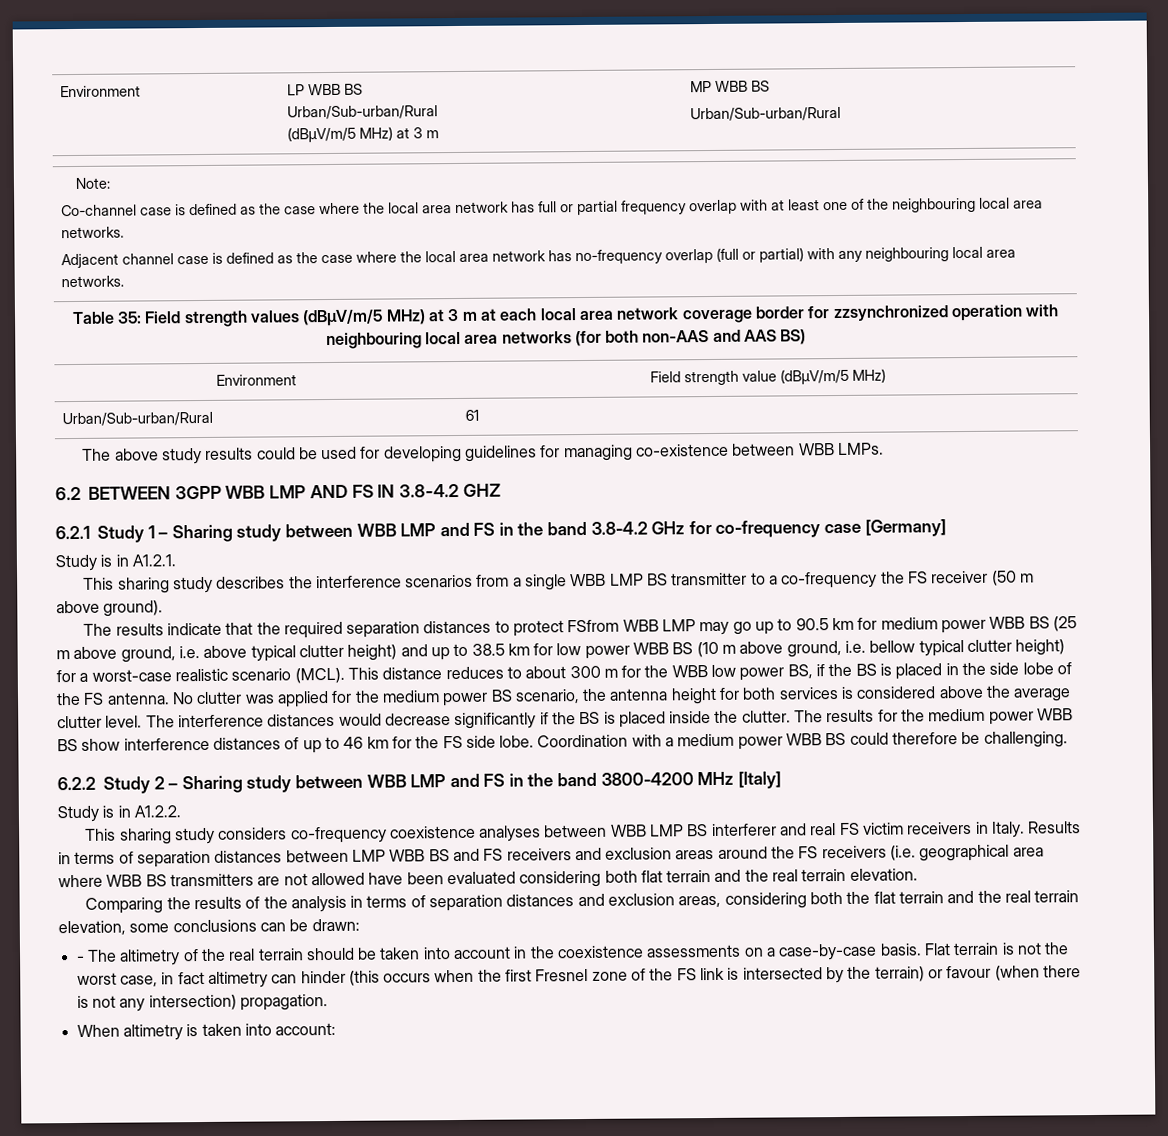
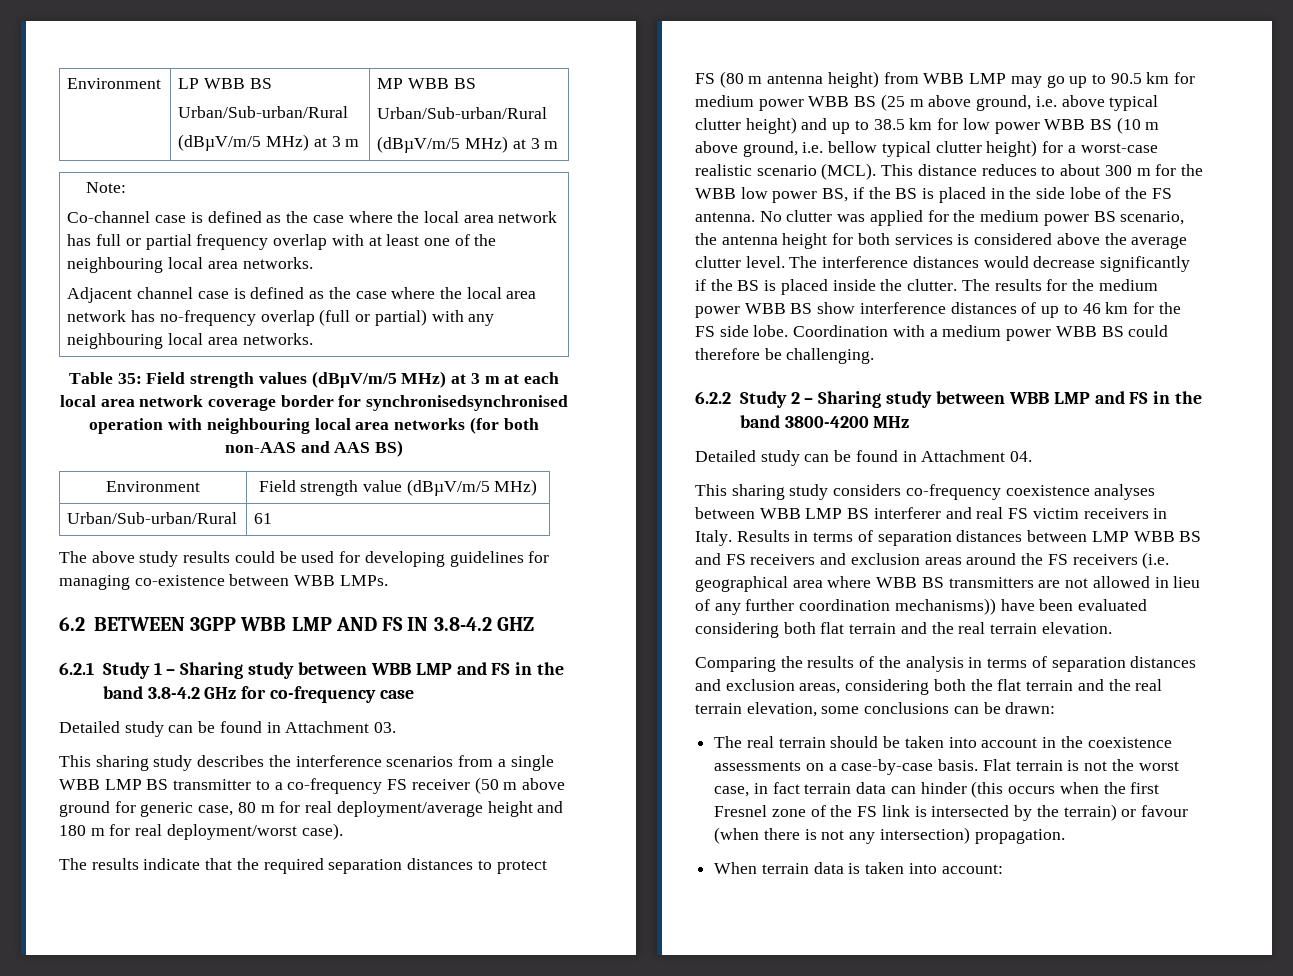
  Environment | LP WBB BS
  Urban/Sub-urban/Rural
  (dBµV/m/5 MHz) at 3 m | MP WBB BS
  Urban/Sub-urban/Rural
+ (dBµV/m/5 MHz) at 3 m
- Table 35: Field strength values (dBµV/m/5 MHz) at 3 m at each local area network coverage border for zzsynchronized operation with neighbouring local area networks (for both non-AAS and AAS BS)
+ Table 35: Field strength values (dBµV/m/5 MHz) at 3 m at each local area network coverage border for synchronisedsynchronised operation with neighbouring local area networks (for both non-AAS and AAS BS)
- 6.2.1 Study 1 – Sharing study between WBB LMP and FS in the band 3.8-4.2 GHz for co-frequency case [Germany]
- Study is in A1.2.1.
+ 6.2.1 Study 1 – Sharing study between WBB LMP and FS in the band 3.8-4.2 GHz for co-frequency case
+ Detailed study can be found in Attachment 03.
- This sharing study describes the interference scenarios from a single WBB LMP BS transmitter to a co-frequency the FS receiver (50 m above ground).
+ This sharing study describes the interference scenarios from a single WBB LMP BS transmitter to a co-frequency FS receiver (50 m above ground for generic case, 80 m for real deployment/average height and 180 m for real deployment/worst case).
- The results indicate that the required separation distances to protect FSfrom WBB LMP may go up to 90.5 km for medium power WBB BS (25 m above ground, i.e. above typical clutter height) and up to 38.5 km for low power WBB BS (10 m above ground, i.e. bellow typical clutter height) for a worst-case realistic scenario (MCL).
+ The results indicate that the required separation distances to protect FS (80 m antenna height) from WBB LMP may go up to 90.5 km for medium power WBB BS (25 m above ground, i.e. above typical clutter height) and up to 38.5 km for low power WBB BS (10 m above ground, i.e. bellow typical clutter height) for a worst-case realistic scenario (MCL).
- 6.2.2 Study 2 – Sharing study between WBB LMP and FS in the band 3800-4200 MHz [Italy]
- Study is in A1.2.2.
+ 6.2.2 Study 2 – Sharing study between WBB LMP and FS in the band 3800-4200 MHz
+ Detailed study can be found in Attachment 04.
- Results in terms of separation distances between LMP WBB BS and FS receivers and exclusion areas around the FS receivers (i.e. geographical area where WBB BS transmitters are not allowed have been evaluated considering both flat terrain and the real terrain elevation.
+ Results in terms of separation distances between LMP WBB BS and FS receivers and exclusion areas around the FS receivers (i.e. geographical area where WBB BS transmitters are not allowed in lieu of any further coordination mechanisms)) have been evaluated considering both flat terrain and the real terrain elevation.
- - The altimetry of the real terrain should be taken into account in the coexistence assessments on a case-by-case basis.
+ The real terrain should be taken into account in the coexistence assessments on a case-by-case basis.
- Flat terrain is not the worst case, in fact altimetry can hinder (this occurs when the first Fresnel zone of the FS link is intersected by the terrain) or favour (when there is not any intersection) propagation.
+ Flat terrain is not the worst case, in fact terrain data can hinder (this occurs when the first Fresnel zone of the FS link is intersected by the terrain) or favour (when there is not any intersection) propagation.
- When altimetry is taken into account:
+ When terrain data is taken into account:

